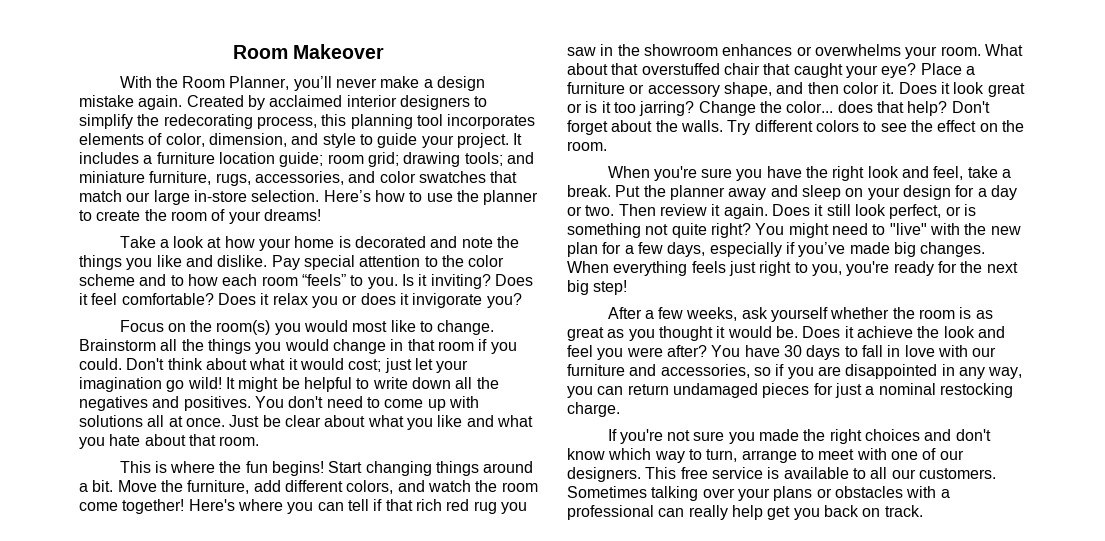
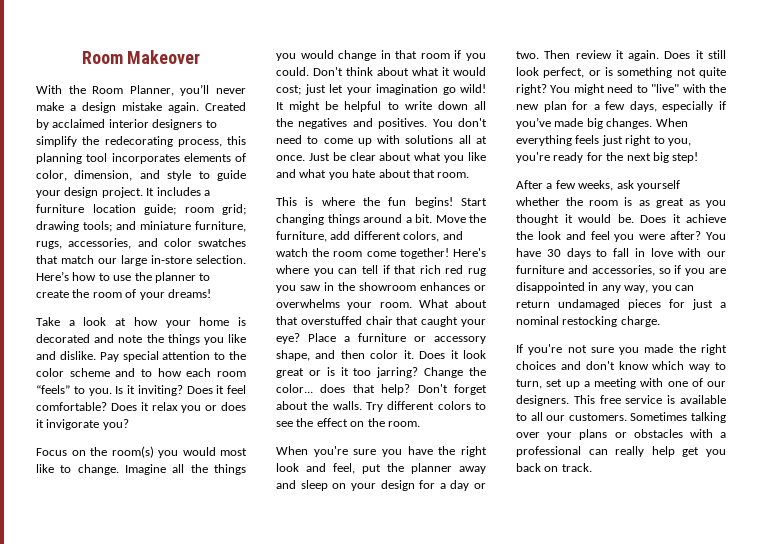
- Created by acclaimed interior designers to simplify the redecorating process, this planning tool incorporates elements of color, dimension, and style to guide your project.
+ Created by acclaimed interior designers to simplify the redecorating process, this planning tool incorporates elements of color, dimension, and style to guide your design project.
- Brainstorm all the things you would change in that room if you could.
+ Imagine all the things you would change in that room if you could.
- When you're sure you have the right look and feel, take a break. Put the planner away and sleep on your design for a day or two.
+ When you're sure you have the right look and feel, put the planner away and sleep on your design for a day or two.
- If you're not sure you made the right choices and don't know which way to turn, arrange to meet with one of our designers.
+ If you're not sure you made the right choices and don't know which way to turn, set up a meeting with one of our designers.

